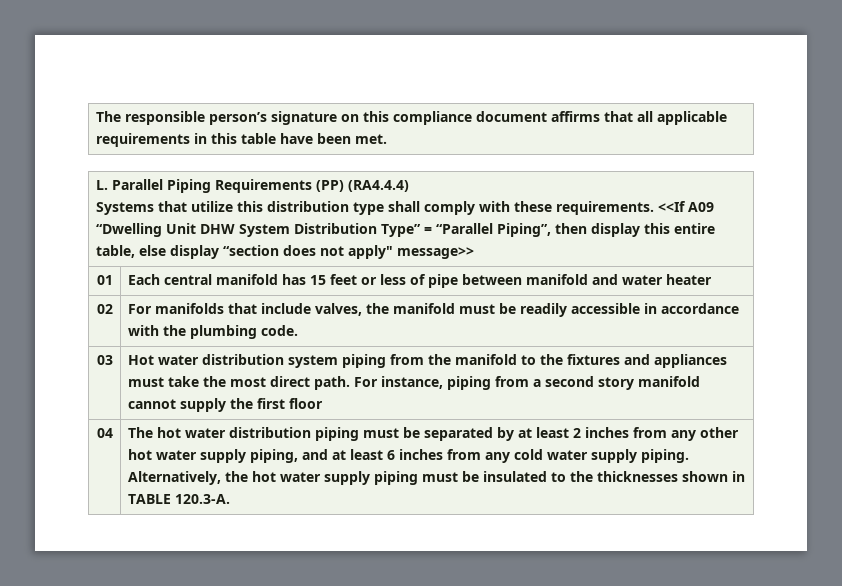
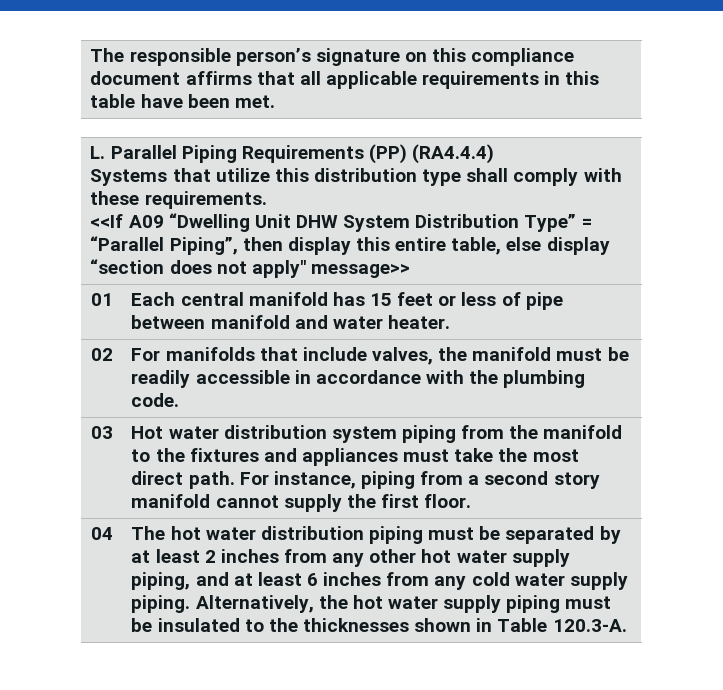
  L. Parallel Piping Requirements (PP) (RA4.4.4)
- Systems that utilize this distribution type shall comply with these requirements. <<If A09 “Dwelling Unit DHW System Distribution Type” = “Parallel Piping”, then display this entire table, else display “section does not apply" message>>
+ Systems that utilize this distribution type shall comply with these requirements.
+ <<If A09 “Dwelling Unit DHW System Distribution Type” = “Parallel Piping”, then display this entire table, else display “section does not apply" message>>
- 01 | Each central manifold has 15 feet or less of pipe between manifold and water heater
+ 01 | Each central manifold has 15 feet or less of pipe between manifold and water heater.
- 03 | Hot water distribution system piping from the manifold to the fixtures and appliances must take the most direct path. For instance, piping from a second story manifold cannot supply the first floor
+ 03 | Hot water distribution system piping from the manifold to the fixtures and appliances must take the most direct path. For instance, piping from a second story manifold cannot supply the first floor.
- Alternatively, the hot water supply piping must be insulated to the thicknesses shown in TABLE 120.3-A.
+ Alternatively, the hot water supply piping must be insulated to the thicknesses shown in Table 120.3-A.

